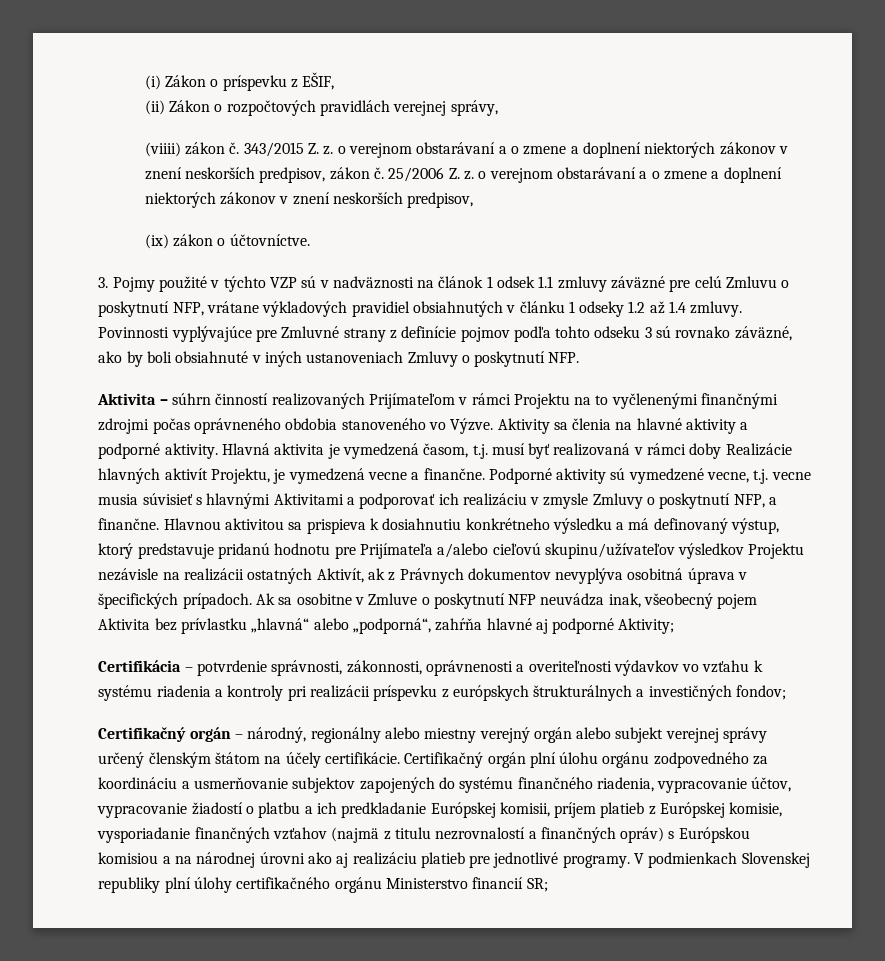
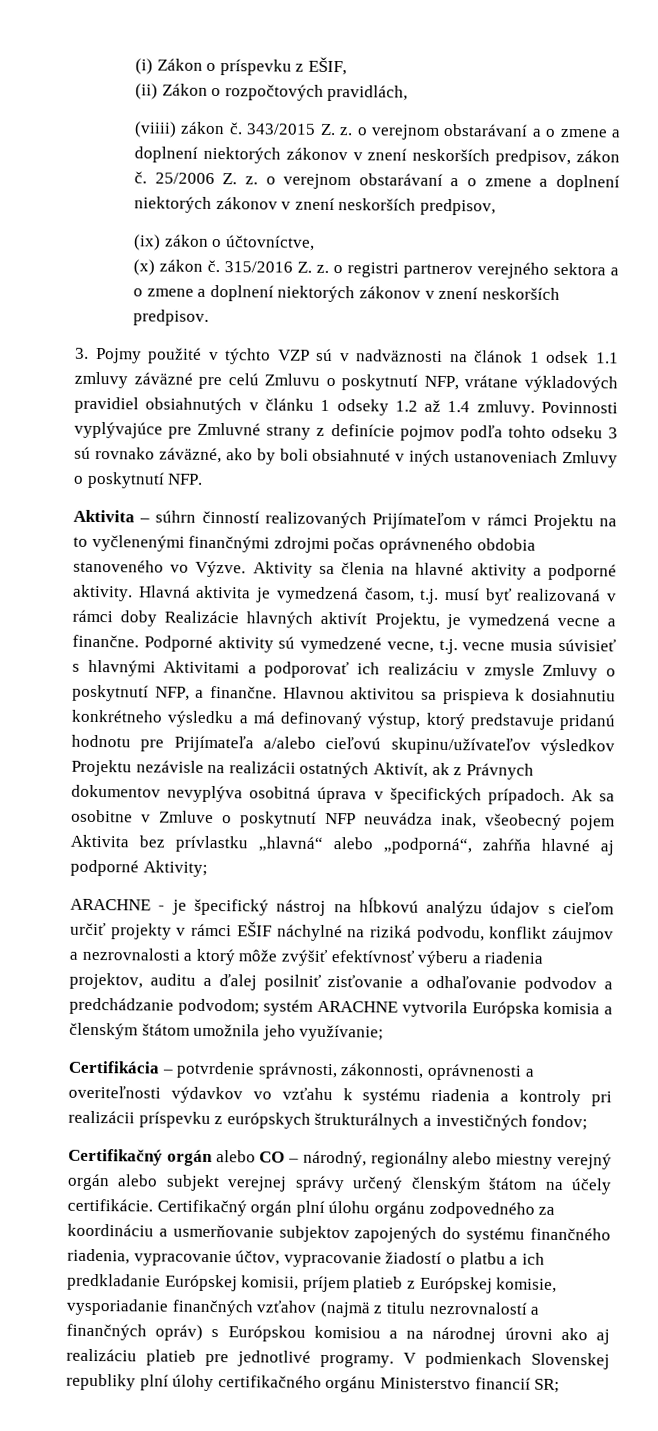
- (ii) Zákon o rozpočtových pravidlách verejnej správy,
+ (ii) Zákon o rozpočtových pravidlách,
- (ix) zákon o účtovníctve.
+ (ix) zákon o účtovníctve,
+ (x) zákon č. 315/2016 Z. z. o registri partnerov verejného sektora a o zmene a doplnení niektorých zákonov v znení neskorších predpisov.
+ ARACHNE - je špecifický nástroj na hĺbkovú analýzu údajov s cieľom určiť projekty v rámci EŠIF náchylné na riziká podvodu, konflikt záujmov a nezrovnalosti a ktorý môže zvýšiť efektívnosť výberu a riadenia projektov, auditu a ďalej posilniť zisťovanie a odhaľovanie podvodov a predchádzanie podvodom; systém ARACHNE vytvorila Európska komisia a členským štátom umožnila jeho využívanie;
- Certifikačný orgán – národný, regionálny alebo miestny verejný orgán alebo subjekt verejnej správy určený členským štátom na účely certifikácie.
+ Certifikačný orgán alebo CO – národný, regionálny alebo miestny verejný orgán alebo subjekt verejnej správy určený členským štátom na účely certifikácie.

